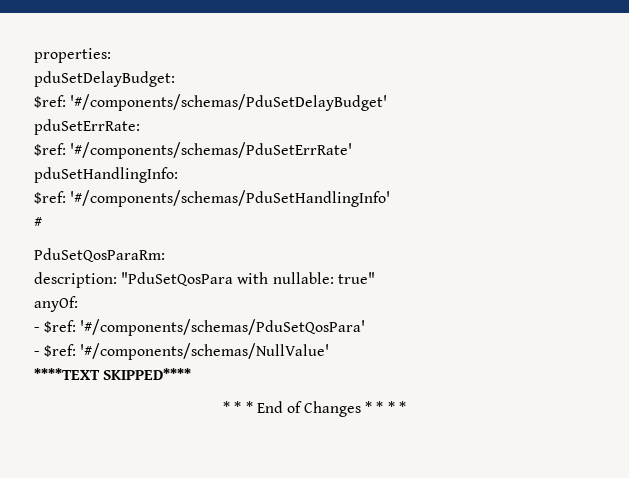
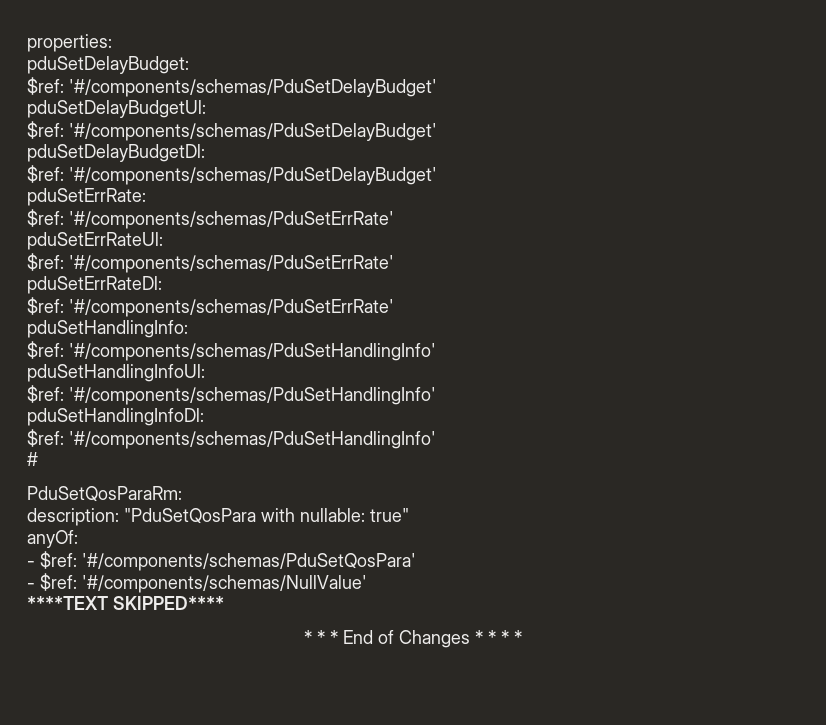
+ pduSetDelayBudgetUl:
+ $ref: '#/components/schemas/PduSetDelayBudget'
+ pduSetDelayBudgetDl:
+ $ref: '#/components/schemas/PduSetDelayBudget'
  pduSetErrRate:
  $ref: '#/components/schemas/PduSetErrRate'
+ pduSetErrRateUl:
+ $ref: '#/components/schemas/PduSetErrRate'
+ pduSetErrRateDl:
+ $ref: '#/components/schemas/PduSetErrRate'
  pduSetHandlingInfo:
+ $ref: '#/components/schemas/PduSetHandlingInfo'
+ pduSetHandlingInfoUl:
+ $ref: '#/components/schemas/PduSetHandlingInfo'
+ pduSetHandlingInfoDl:

